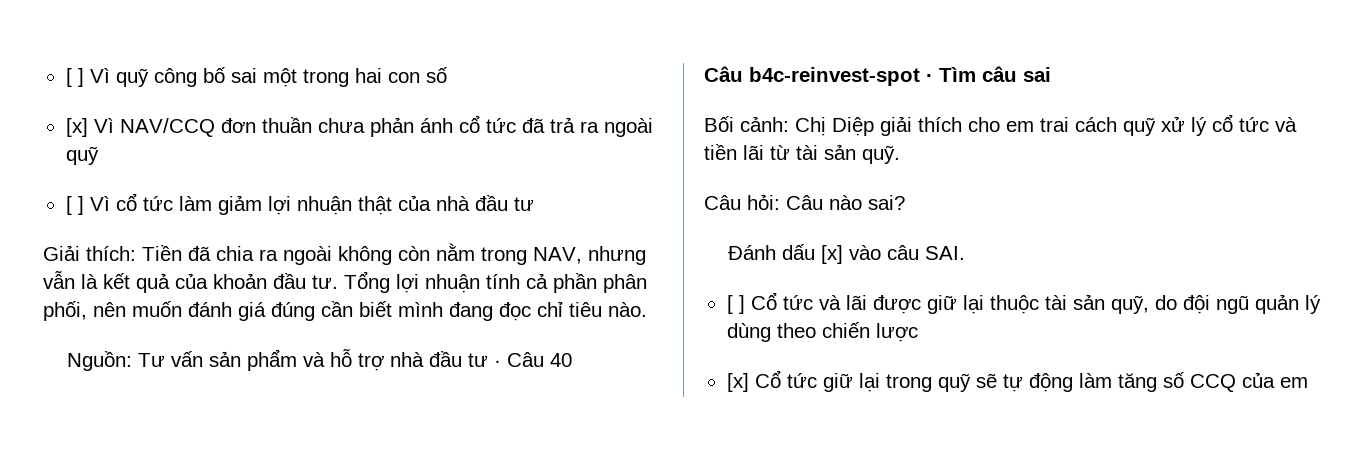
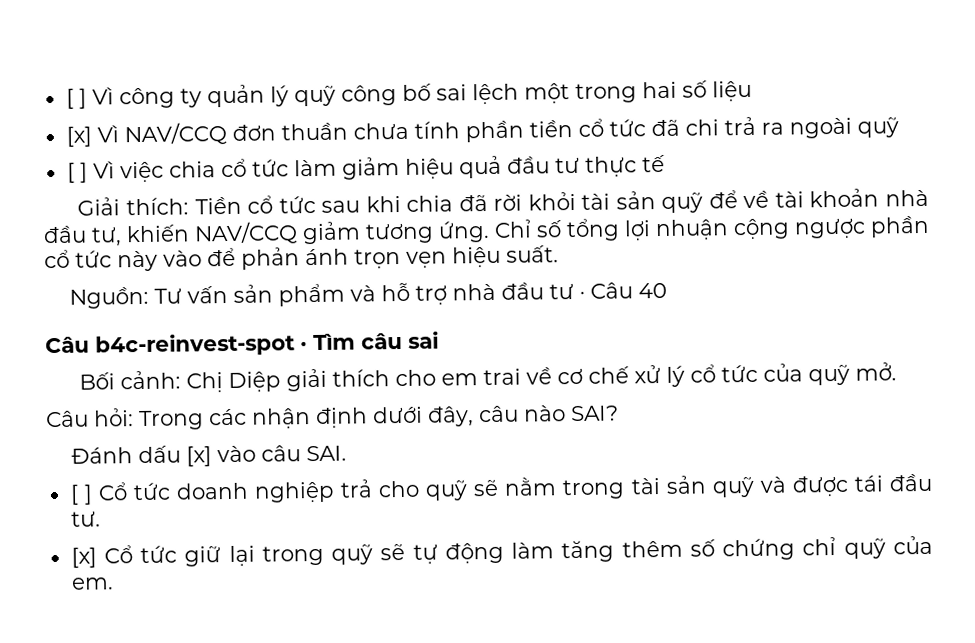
- [ ] Vì quỹ công bố sai một trong hai con số
+ [ ] Vì công ty quản lý quỹ công bố sai lệch một trong hai số liệu
- [x] Vì NAV/CCQ đơn thuần chưa phản ánh cổ tức đã trả ra ngoài quỹ
+ [x] Vì NAV/CCQ đơn thuần chưa tính phần tiền cổ tức đã chi trả ra ngoài quỹ
- [ ] Vì cổ tức làm giảm lợi nhuận thật của nhà đầu tư
+ [ ] Vì việc chia cổ tức làm giảm hiệu quả đầu tư thực tế
- Giải thích: Tiền đã chia ra ngoài không còn nằm trong NAV, nhưng vẫn là kết quả của khoản đầu tư. Tổng lợi nhuận tính cả phần phân phối, nên muốn đánh giá đúng cần biết mình đang đọc chỉ tiêu nào.
+ Giải thích: Tiền cổ tức sau khi chia đã rời khỏi tài sản quỹ để về tài khoản nhà đầu tư, khiến NAV/CCQ giảm tương ứng. Chỉ số tổng lợi nhuận cộng ngược phần cổ tức này vào để phản ánh trọn vẹn hiệu suất.
- Bối cảnh: Chị Diệp giải thích cho em trai cách quỹ xử lý cổ tức và tiền lãi từ tài sản quỹ.
- Câu hỏi: Câu nào sai?
+ Bối cảnh: Chị Diệp giải thích cho em trai về cơ chế xử lý cổ tức của quỹ mở.
+ Câu hỏi: Trong các nhận định dưới đây, câu nào SAI?
- [ ] Cổ tức và lãi được giữ lại thuộc tài sản quỹ, do đội ngũ quản lý dùng theo chiến lược
+ [ ] Cổ tức doanh nghiệp trả cho quỹ sẽ nằm trong tài sản quỹ và được tái đầu tư.
- [x] Cổ tức giữ lại trong quỹ sẽ tự động làm tăng số CCQ của em
+ [x] Cổ tức giữ lại trong quỹ sẽ tự động làm tăng thêm số chứng chỉ quỹ của em.

